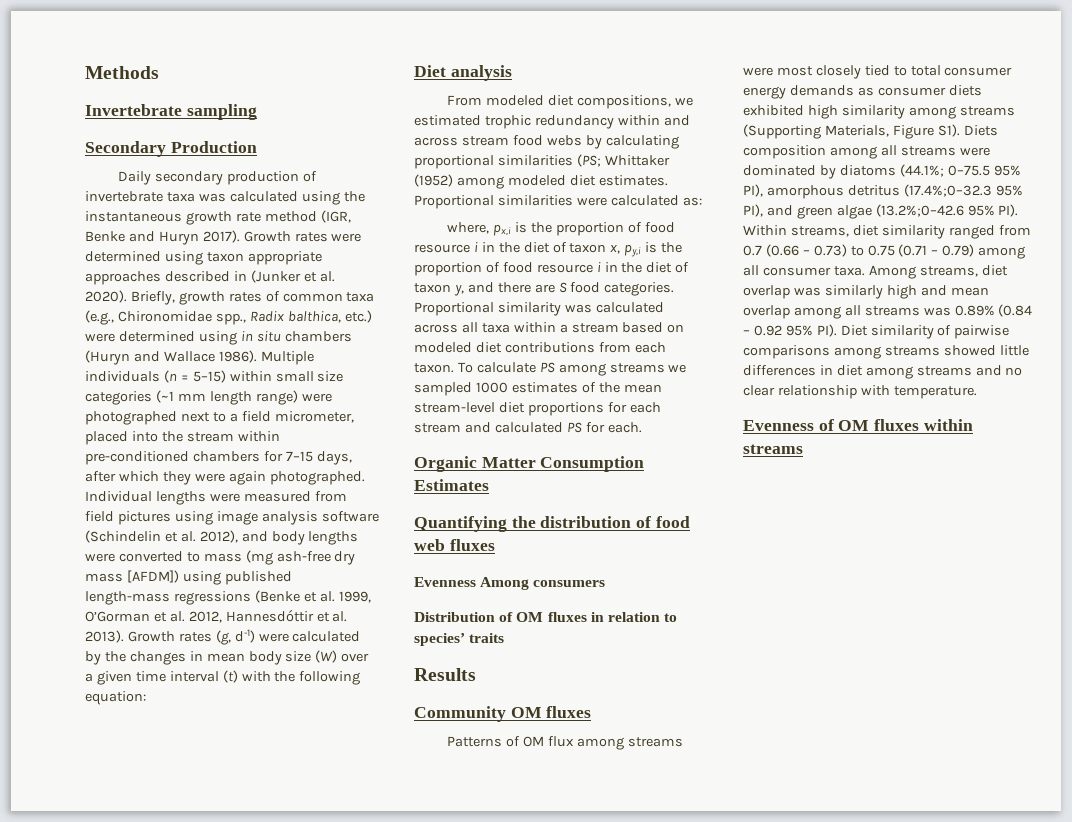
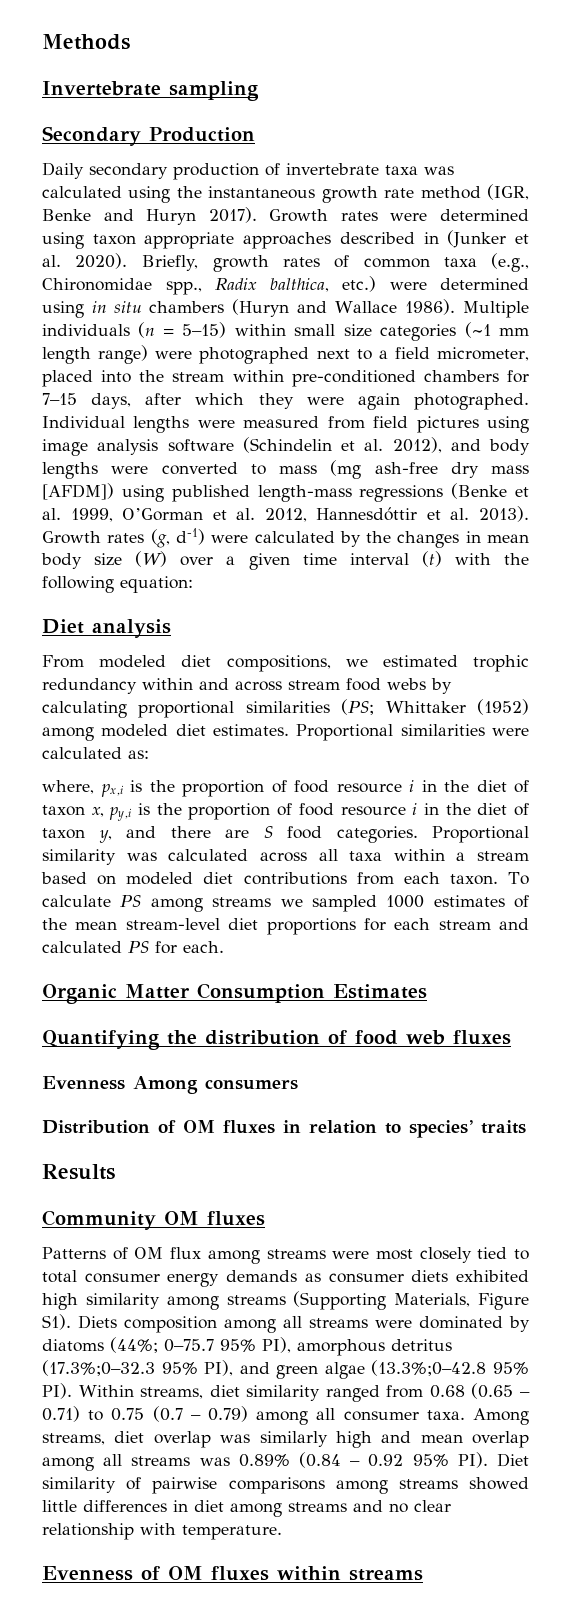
- Patterns of OM flux among streams were most closely tied to total consumer energy demands as consumer diets exhibited high similarity among streams (Supporting Materials, Figure S1). Diets composition among all streams were dominated by diatoms (44.1%; 0–75.5 95% PI), amorphous detritus (17.4%;0–32.3 95% PI), and green algae (13.2%;0–42.6 95% PI). Within streams, diet similarity ranged from 0.7 (0.66 – 0.73) to 0.75 (0.71 – 0.79) among all consumer taxa.
+ Patterns of OM flux among streams were most closely tied to total consumer energy demands as consumer diets exhibited high similarity among streams (Supporting Materials, Figure S1). Diets composition among all streams were dominated by diatoms (44%; 0–75.7 95% PI), amorphous detritus (17.3%;0–32.3 95% PI), and green algae (13.3%;0–42.8 95% PI). Within streams, diet similarity ranged from 0.68 (0.65 – 0.71) to 0.75 (0.7 – 0.79) among all consumer taxa.

